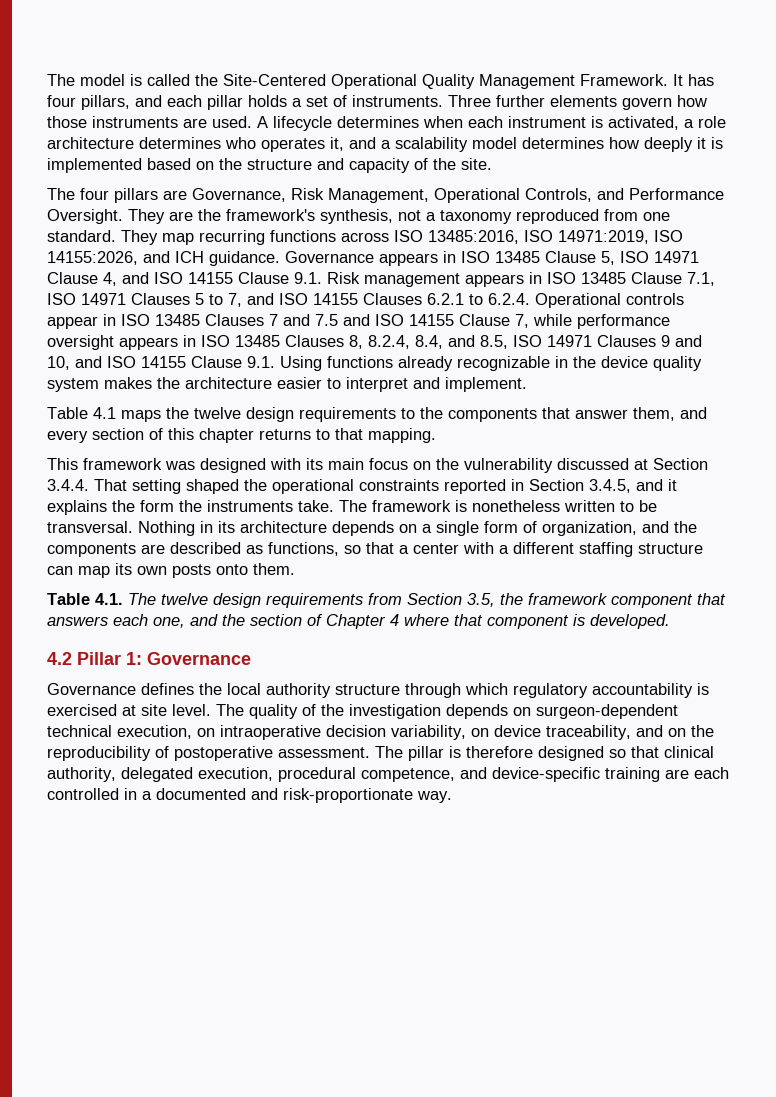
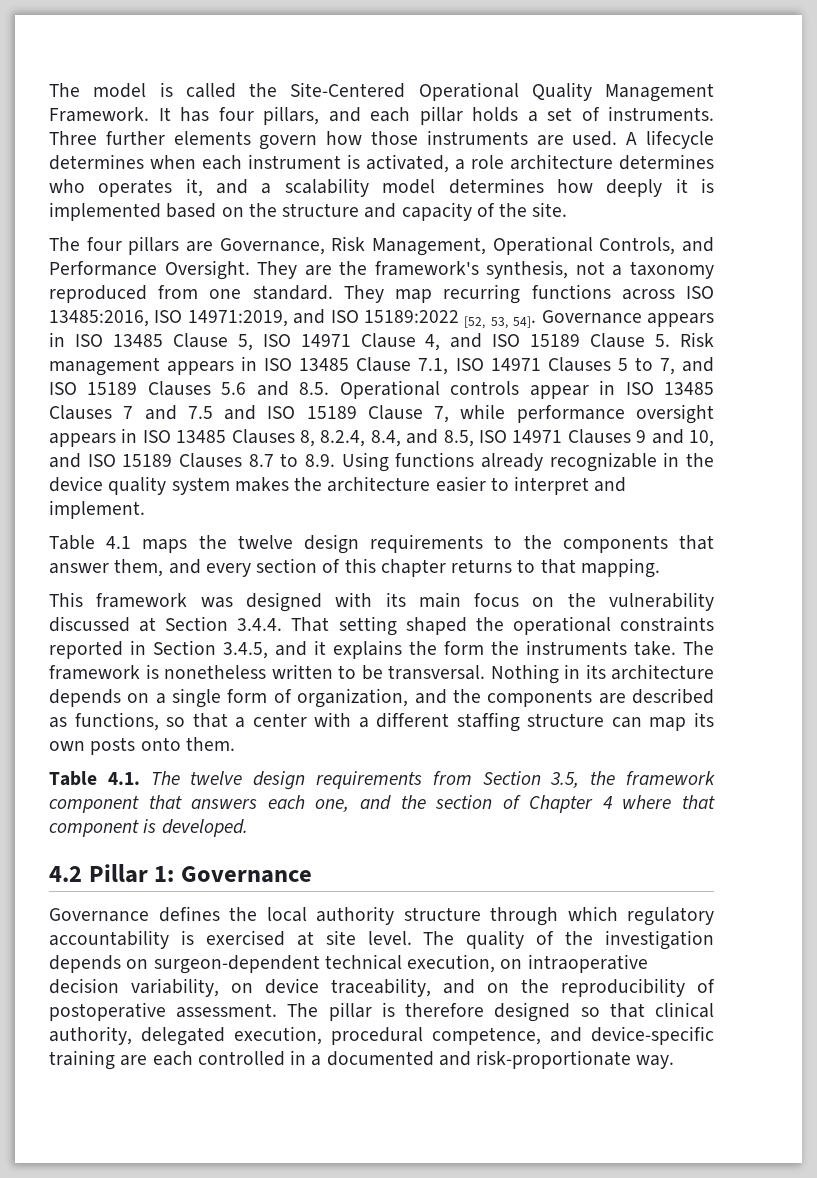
- They map recurring functions across ISO 13485:2016, ISO 14971:2019, ISO 14155:2026, and ICH guidance.
+ They map recurring functions across ISO 13485:2016, ISO 14971:2019, and ISO 15189:2022 [52, 53, 54].
- Governance appears in ISO 13485 Clause 5, ISO 14971 Clause 4, and ISO 14155 Clause 9.1. Risk management appears in ISO 13485 Clause 7.1, ISO 14971 Clauses 5 to 7, and ISO 14155 Clauses 6.2.1 to 6.2.4. Operational controls appear in ISO 13485 Clauses 7 and 7.5 and ISO 14155 Clause 7, while performance oversight appears in ISO 13485 Clauses 8, 8.2.4, 8.4, and 8.5, ISO 14971 Clauses 9 and 10, and ISO 14155 Clause 9.1. Using functions already recognizable in the device quality system makes the architecture easier to interpret and implement.
+ Governance appears in ISO 13485 Clause 5, ISO 14971 Clause 4, and ISO 15189 Clause 5. Risk management appears in ISO 13485 Clause 7.1, ISO 14971 Clauses 5 to 7, and ISO 15189 Clauses 5.6 and 8.5. Operational controls appear in ISO 13485 Clauses 7 and 7.5 and ISO 15189 Clause 7, while performance oversight appears in ISO 13485 Clauses 8, 8.2.4, 8.4, and 8.5, ISO 14971 Clauses 9 and 10, and ISO 15189 Clauses 8.7 to 8.9. Using functions already recognizable in the device quality system makes the architecture easier to interpret and implement.

